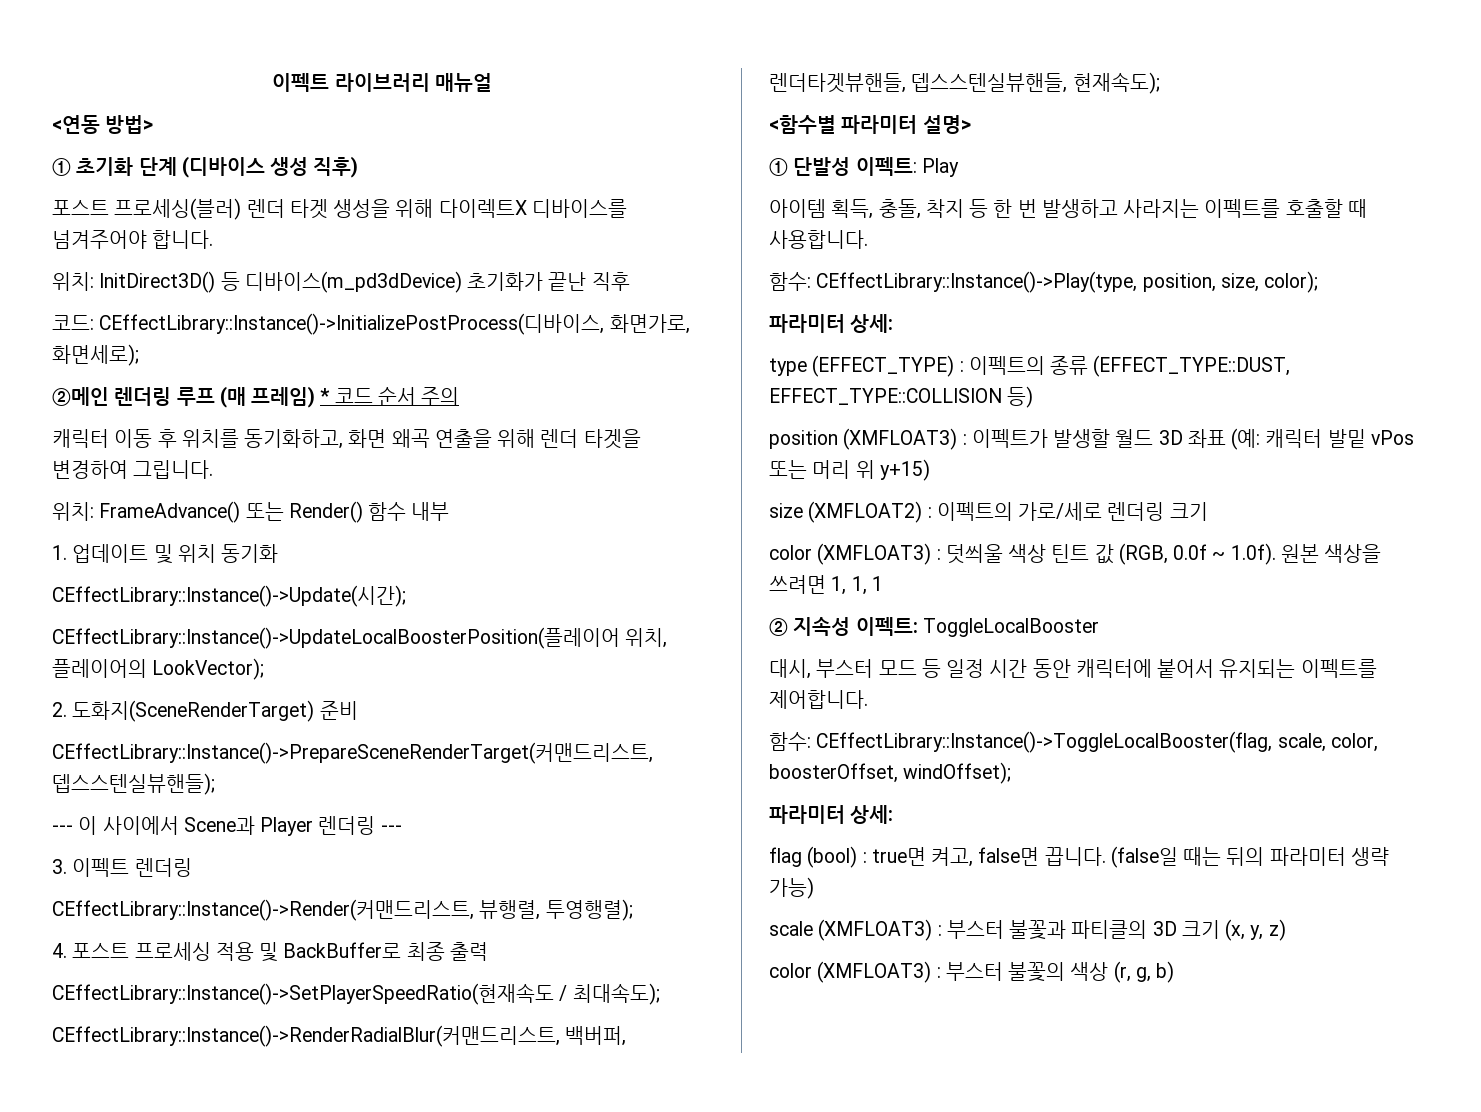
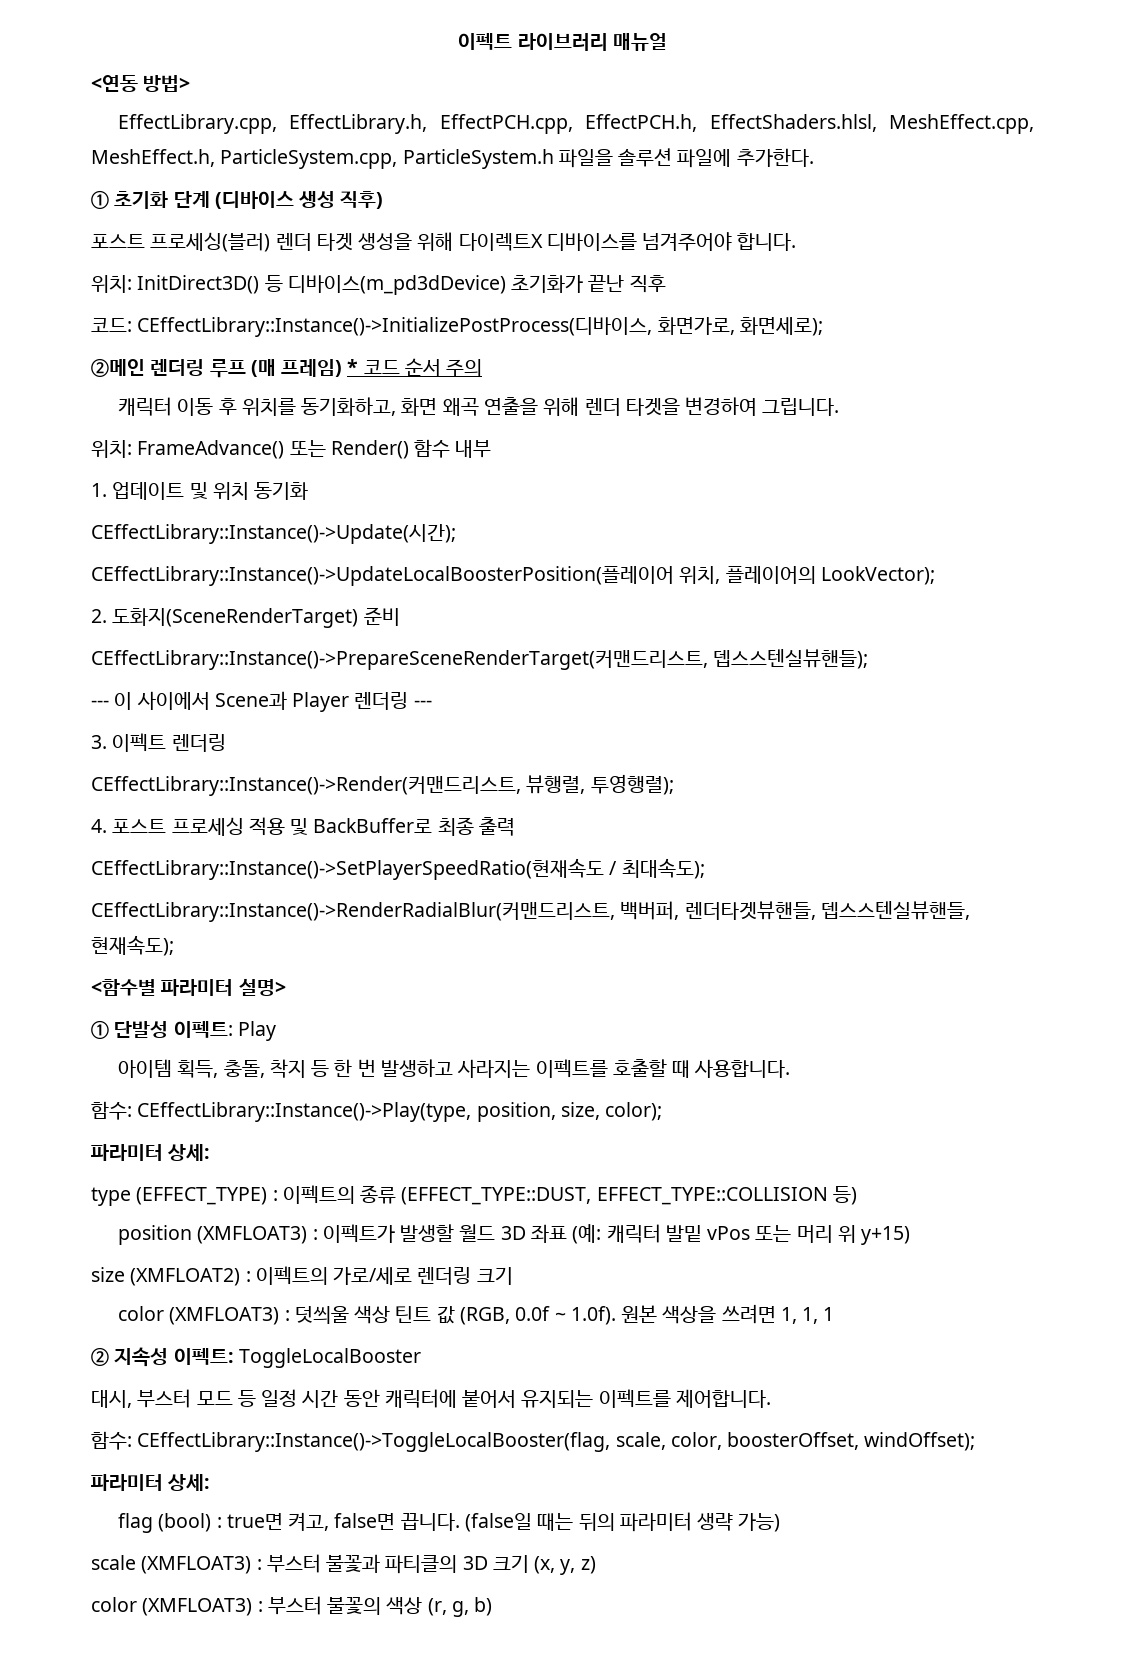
+ EffectLibrary.cpp, EffectLibrary.h, EffectPCH.cpp, EffectPCH.h, EffectShaders.hlsl, MeshEffect.cpp, MeshEffect.h, ParticleSystem.cpp, ParticleSystem.h 파일을 솔루션 파일에 추가한다.

